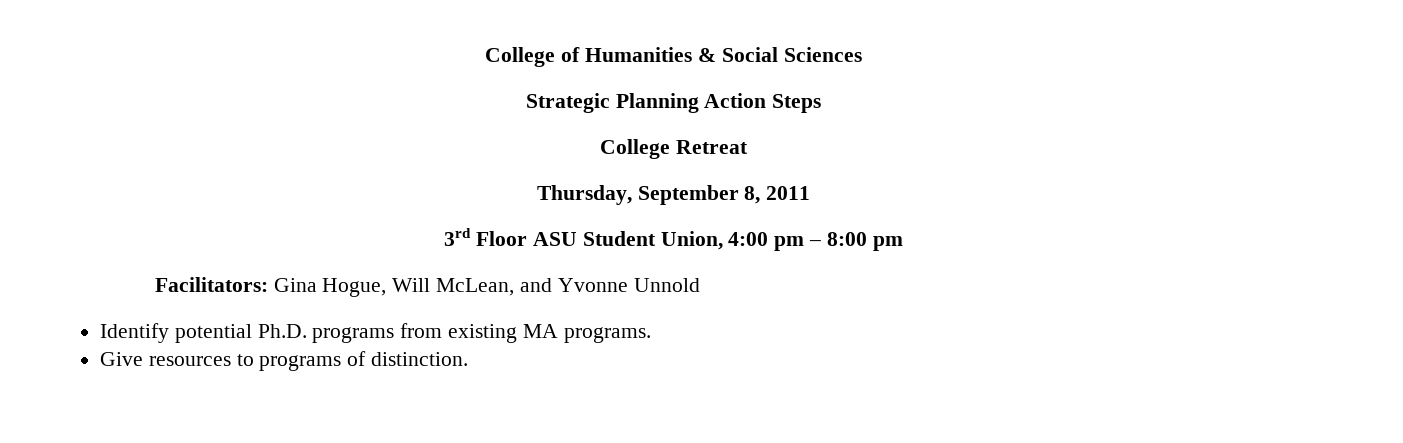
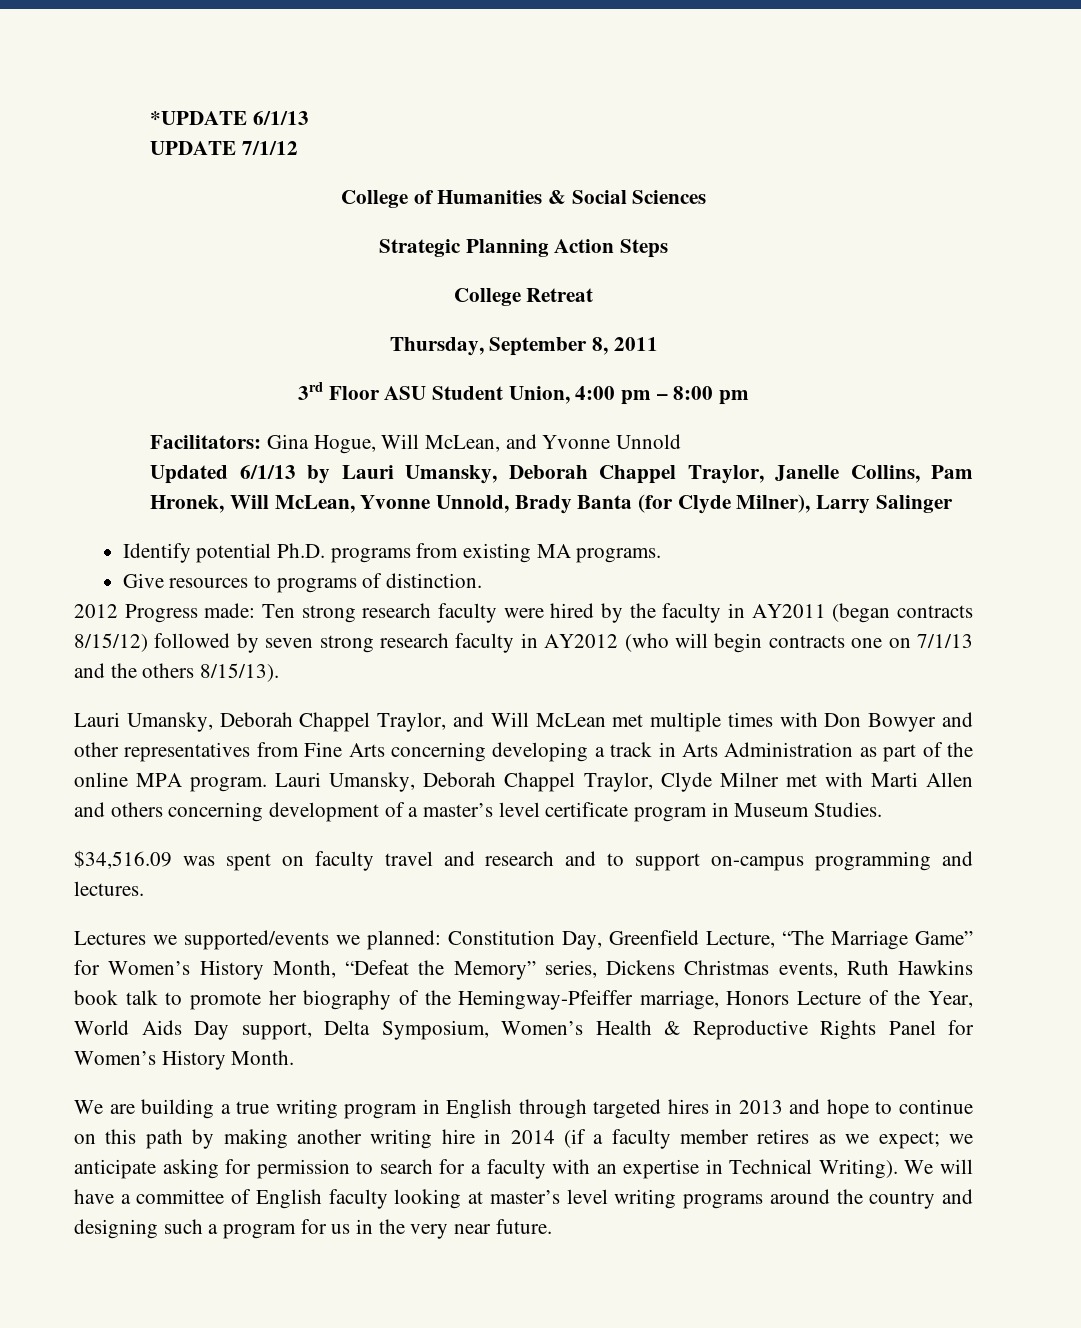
+ *UPDATE 6/1/13
+ UPDATE 7/1/12
+ Updated 6/1/13 by Lauri Umansky, Deborah Chappel Traylor, Janelle Collins, Pam Hronek, Will McLean, Yvonne Unnold, Brady Banta (for Clyde Milner), Larry Salinger
+ 2012 Progress made: Ten strong research faculty were hired by the faculty in AY2011 (began contracts 8/15/12) followed by seven strong research faculty in AY2012 (who will begin contracts one on 7/1/13 and the others 8/15/13).
+ Lauri Umansky, Deborah Chappel Traylor, and Will McLean met multiple times with Don Bowyer and other representatives from Fine Arts concerning developing a track in Arts Administration as part of the online MPA program. Lauri Umansky, Deborah Chappel Traylor, Clyde Milner met with Marti Allen and others concerning development of a master’s level certificate program in Museum Studies.
+ $34,516.09 was spent on faculty travel and research and to support on-campus programming and lectures.
+ Lectures we supported/events we planned: Constitution Day, Greenfield Lecture, “The Marriage Game” for Women’s History Month, “Defeat the Memory” series, Dickens Christmas events, Ruth Hawkins book talk to promote her biography of the Hemingway-Pfeiffer marriage, Honors Lecture of the Year, World Aids Day support, Delta Symposium, Women’s Health & Reproductive Rights Panel for Women’s History Month.
+ We are building a true writing program in English through targeted hires in 2013 and hope to continue on this path by making another writing hire in 2014 (if a faculty member retires as we expect; we anticipate asking for permission to search for a faculty with an expertise in Technical Writing). We will have a committee of English faculty looking at master’s level writing programs around the country and designing such a program for us in the very near future.

